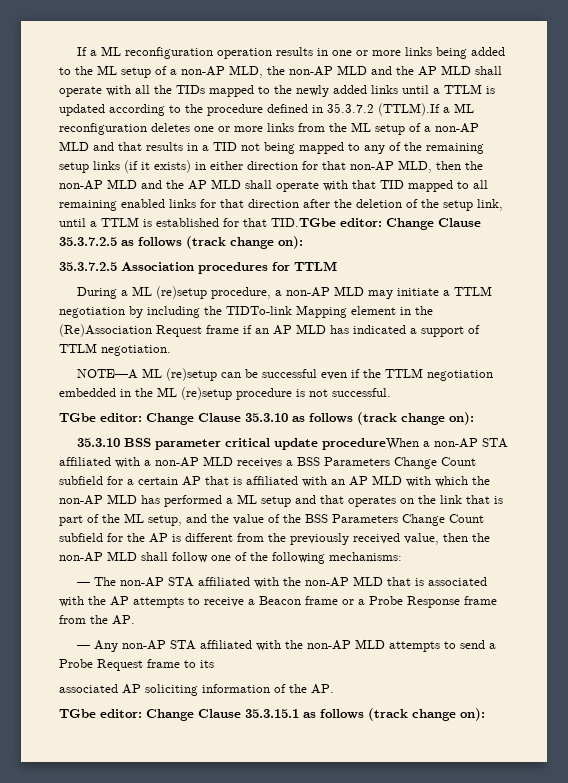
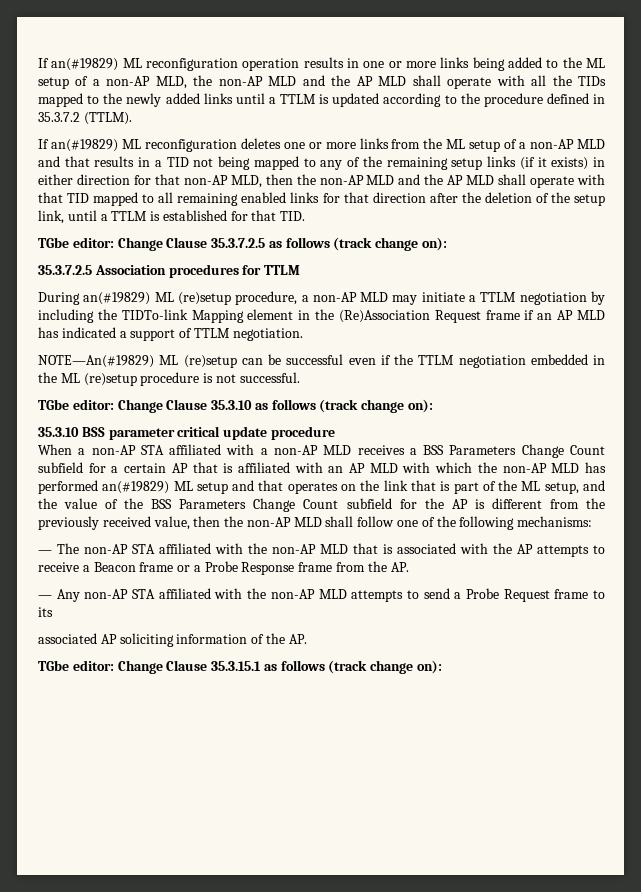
- If a ML reconfiguration operation results in one or more links being added to the ML setup of a non-AP MLD, the non-AP MLD and the AP MLD shall operate with all the TIDs mapped to the newly added links until a TTLM is updated according to the procedure defined in 35.3.7.2 (TTLM).If a ML reconfiguration deletes one or more links from the ML setup of a non-AP MLD and that results in a TID not being mapped to any of the remaining setup links (if it exists) in either direction for that non-AP MLD, then the non-AP MLD and the AP MLD shall operate with that TID mapped to all remaining enabled links for that direction after the deletion of the setup link, until a TTLM is established for that TID.TGbe editor:
+ If an(#19829) ML reconfiguration operation results in one or more links being added to the ML setup of a non-AP MLD, the non-AP MLD and the AP MLD shall operate with all the TIDs mapped to the newly added links until a TTLM is updated according to the procedure defined in 35.3.7.2 (TTLM).
+ If an(#19829) ML reconfiguration deletes one or more links from the ML setup of a non-AP MLD and that results in a TID not being mapped to any of the remaining setup links (if it exists) in either direction for that non-AP MLD, then the non-AP MLD and the AP MLD shall operate with that TID mapped to all remaining enabled links for that direction after the deletion of the setup link, until a TTLM is established for that TID.
+ TGbe editor:
- During a ML (re)setup procedure, a non-AP MLD may initiate a TTLM negotiation by including the TIDTo-link Mapping element in the (Re)Association Request frame if an AP MLD has indicated a support of TTLM negotiation.
+ During an(#19829) ML (re)setup procedure, a non-AP MLD may initiate a TTLM negotiation by including the TIDTo-link Mapping element in the (Re)Association Request frame if an AP MLD has indicated a support of TTLM negotiation.
- NOTE—A ML (re)setup can be successful even if the TTLM negotiation embedded in the ML (re)setup procedure is not successful.
+ NOTE—An(#19829) ML (re)setup can be successful even if the TTLM negotiation embedded in the ML (re)setup procedure is not successful.
- 35.3.10 BSS parameter critical update procedureWhen a non-AP STA affiliated with a non-AP MLD receives a BSS Parameters Change Count subfield for a certain AP that is affiliated with an AP MLD with which the non-AP MLD has performed a ML setup and that operates on the link that is part of the ML setup, and the value of the BSS Parameters Change Count subfield for the AP is different from the previously received value, then the non-AP MLD shall follow one of the following mechanisms:
+ 35.3.10 BSS parameter critical update procedure
+ When a non-AP STA affiliated with a non-AP MLD receives a BSS Parameters Change Count subfield for a certain AP that is affiliated with an AP MLD with which the non-AP MLD has performed an(#19829) ML setup and that operates on the link that is part of the ML setup, and the value of the BSS Parameters Change Count subfield for the AP is different from the previously received value, then the non-AP MLD shall follow one of the following mechanisms:

